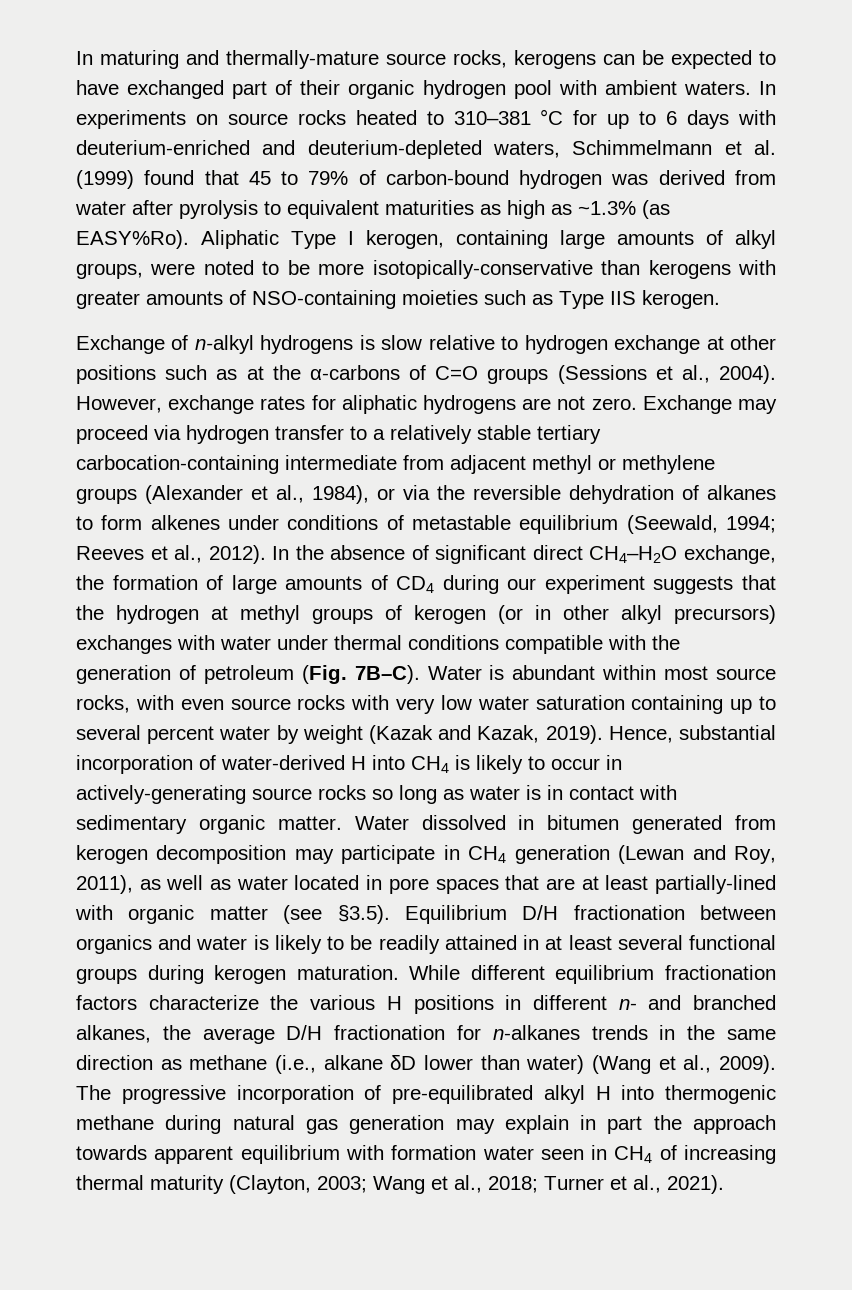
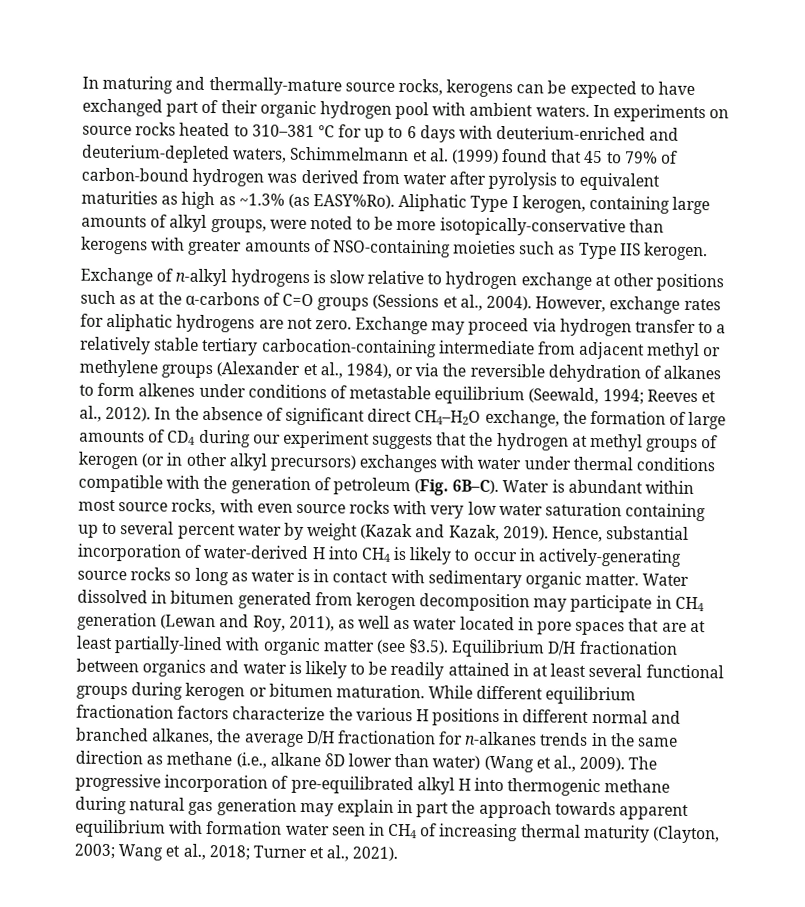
- In the absence of significant direct CH4–H2O exchange, the formation of large amounts of CD4 during our experiment suggests that the hydrogen at methyl groups of kerogen (or in other alkyl precursors) exchanges with water under thermal conditions compatible with the generation of petroleum (Fig. 7B–C).
+ In the absence of significant direct CH4–H2O exchange, the formation of large amounts of CD4 during our experiment suggests that the hydrogen at methyl groups of kerogen (or in other alkyl precursors) exchanges with water under thermal conditions compatible with the generation of petroleum (Fig. 6B–C).
- Water dissolved in bitumen generated from kerogen decomposition may participate in CH4 generation (Lewan and Roy, 2011), as well as water located in pore spaces that are at least partially-lined with organic matter (see §3.5). Equilibrium D/H fractionation between organics and water is likely to be readily attained in at least several functional groups during kerogen maturation.
+ Water dissolved in bitumen generated from kerogen decomposition may participate in CH4 generation (Lewan and Roy, 2011), as well as water located in pore spaces that are at least partially-lined with organic matter (see §3.5). Equilibrium D/H fractionation between organics and water is likely to be readily attained in at least several functional groups during kerogen or bitumen maturation.
- While different equilibrium fractionation factors characterize the various H positions in different n- and branched alkanes, the average D/H fractionation for n-alkanes trends in the same direction as methane (i.e., alkane δD lower than water) (Wang et al., 2009).
+ While different equilibrium fractionation factors characterize the various H positions in different normal and branched alkanes, the average D/H fractionation for n-alkanes trends in the same direction as methane (i.e., alkane δD lower than water) (Wang et al., 2009).

